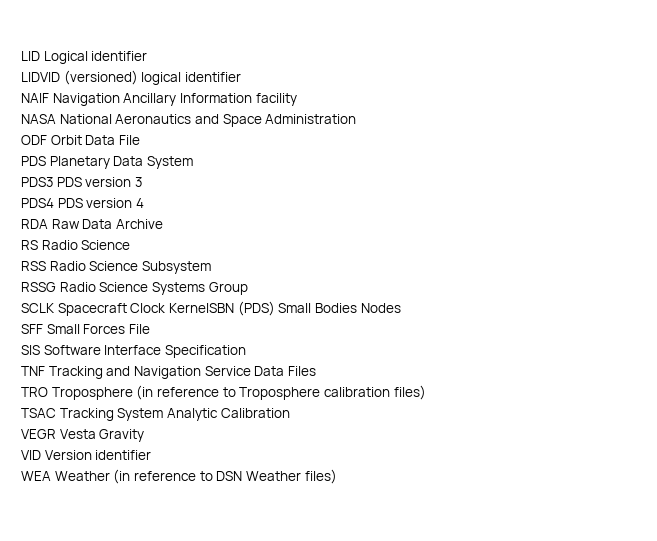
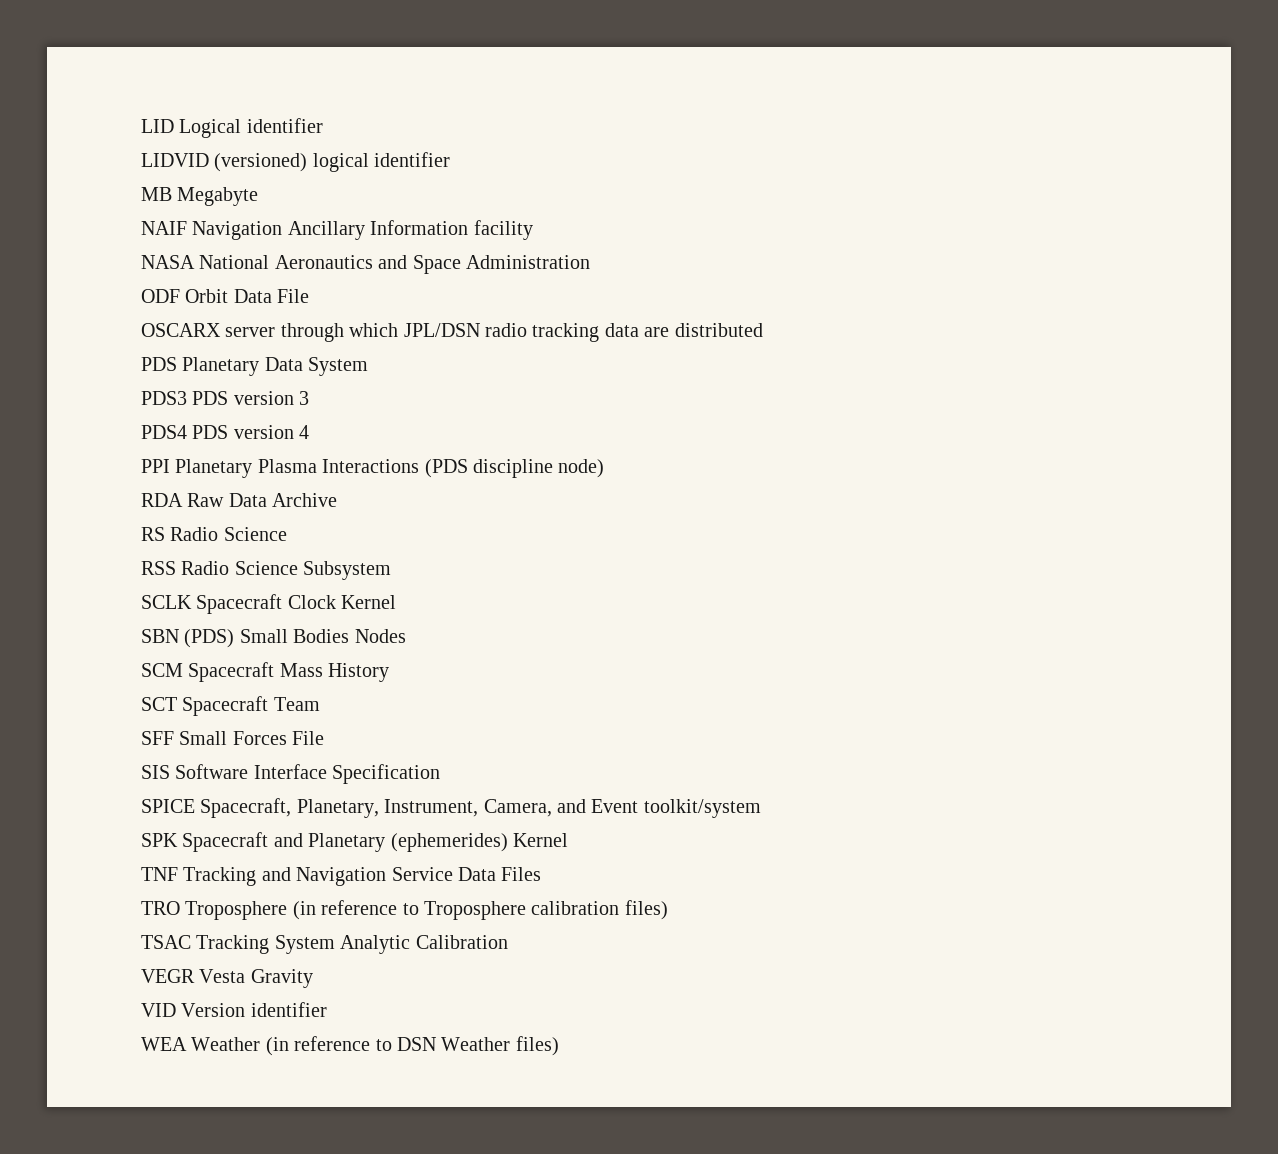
+ MB Megabyte
+ OSCARX server through which JPL/DSN radio tracking data are distributed
+ PPI Planetary Plasma Interactions (PDS discipline node)
- RSSG Radio Science Systems Group
- SCLK Spacecraft Clock KernelSBN (PDS) Small Bodies Nodes
+ SCLK Spacecraft Clock Kernel
+ SBN (PDS) Small Bodies Nodes
+ SCM Spacecraft Mass History
+ SCT Spacecraft Team
+ SPICE Spacecraft, Planetary, Instrument, Camera, and Event toolkit/system
+ SPK Spacecraft and Planetary (ephemerides) Kernel

